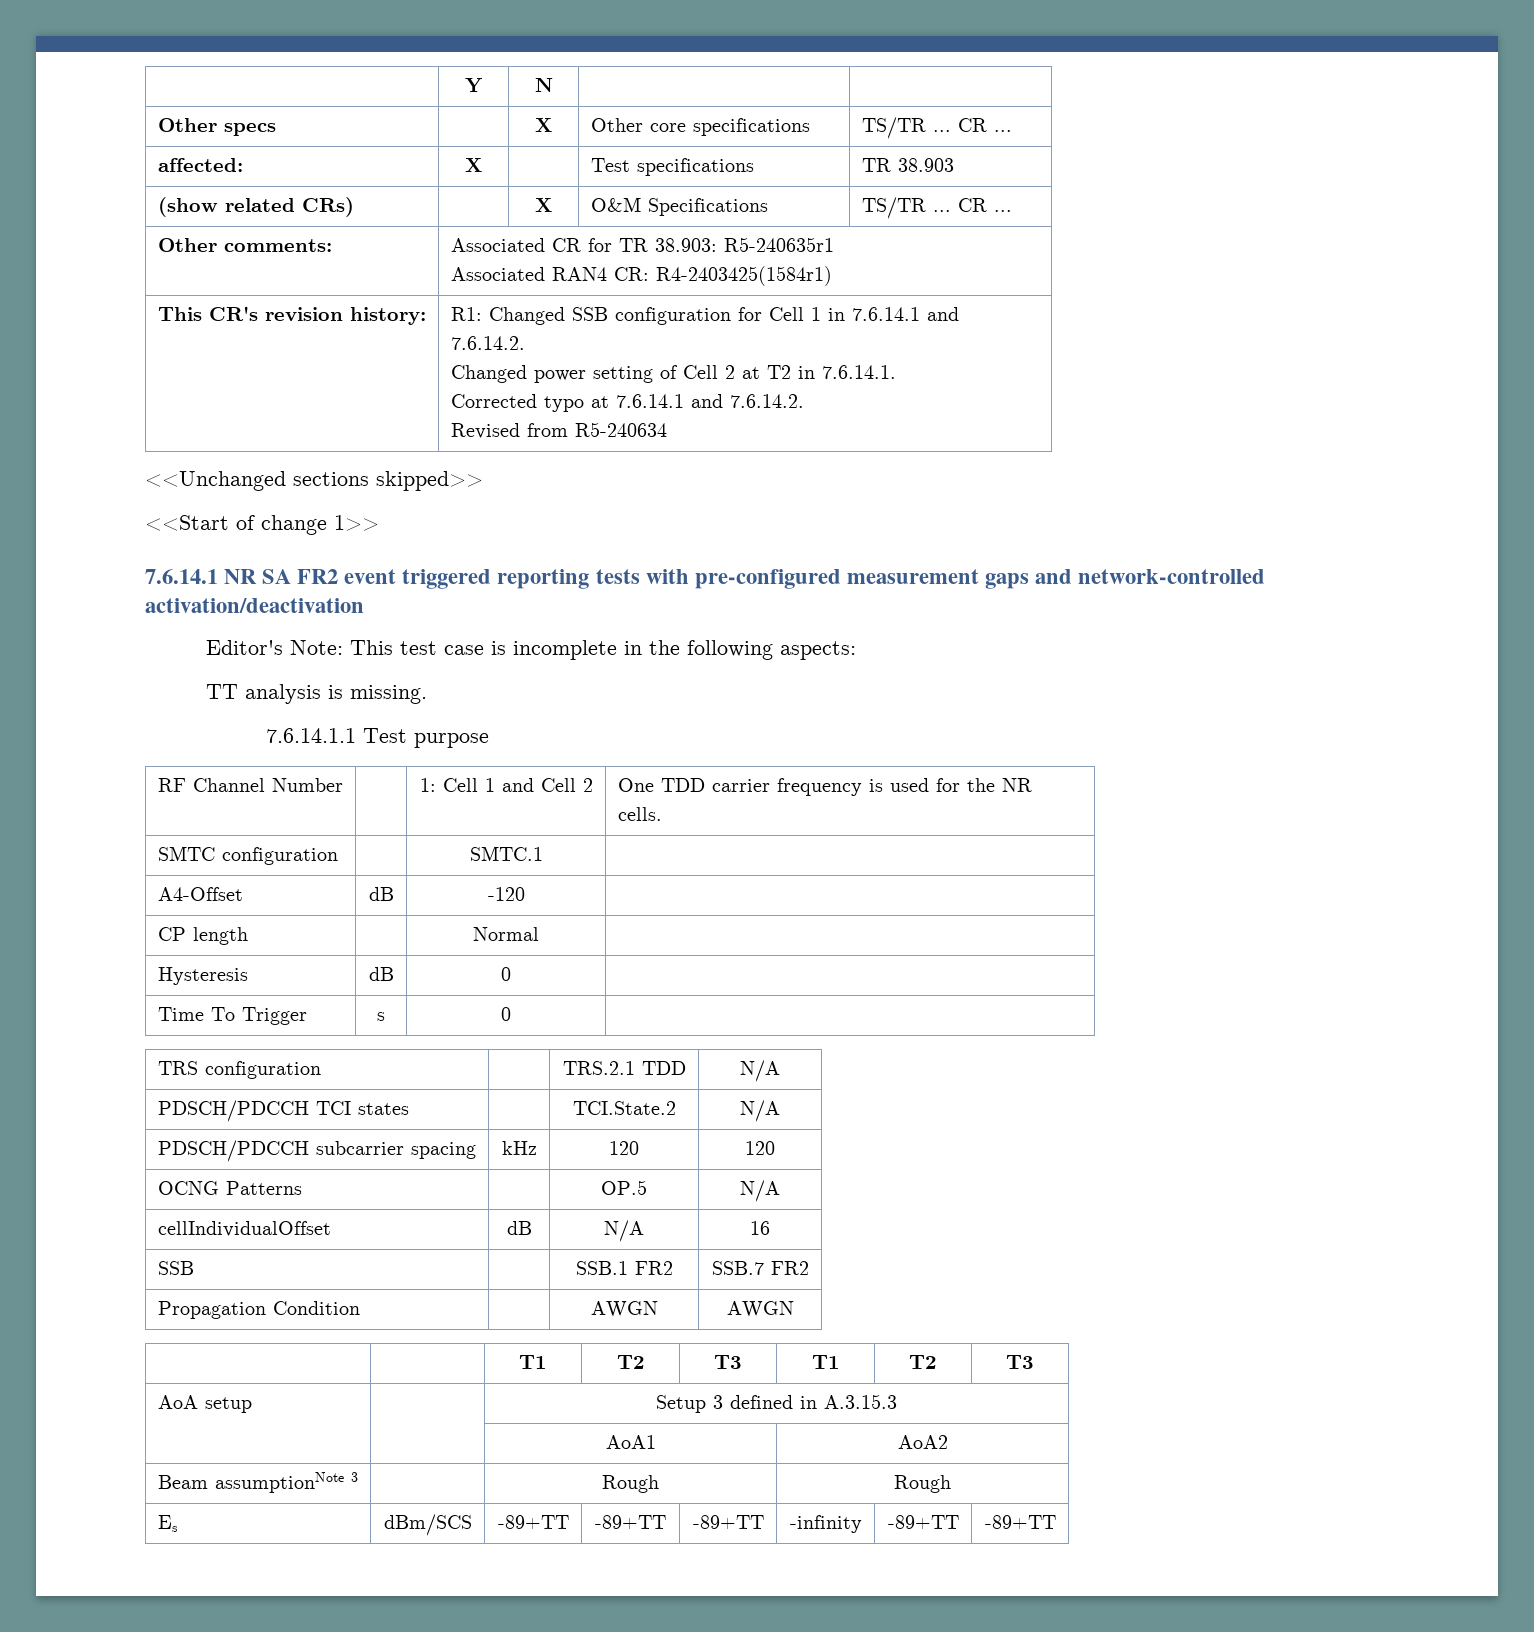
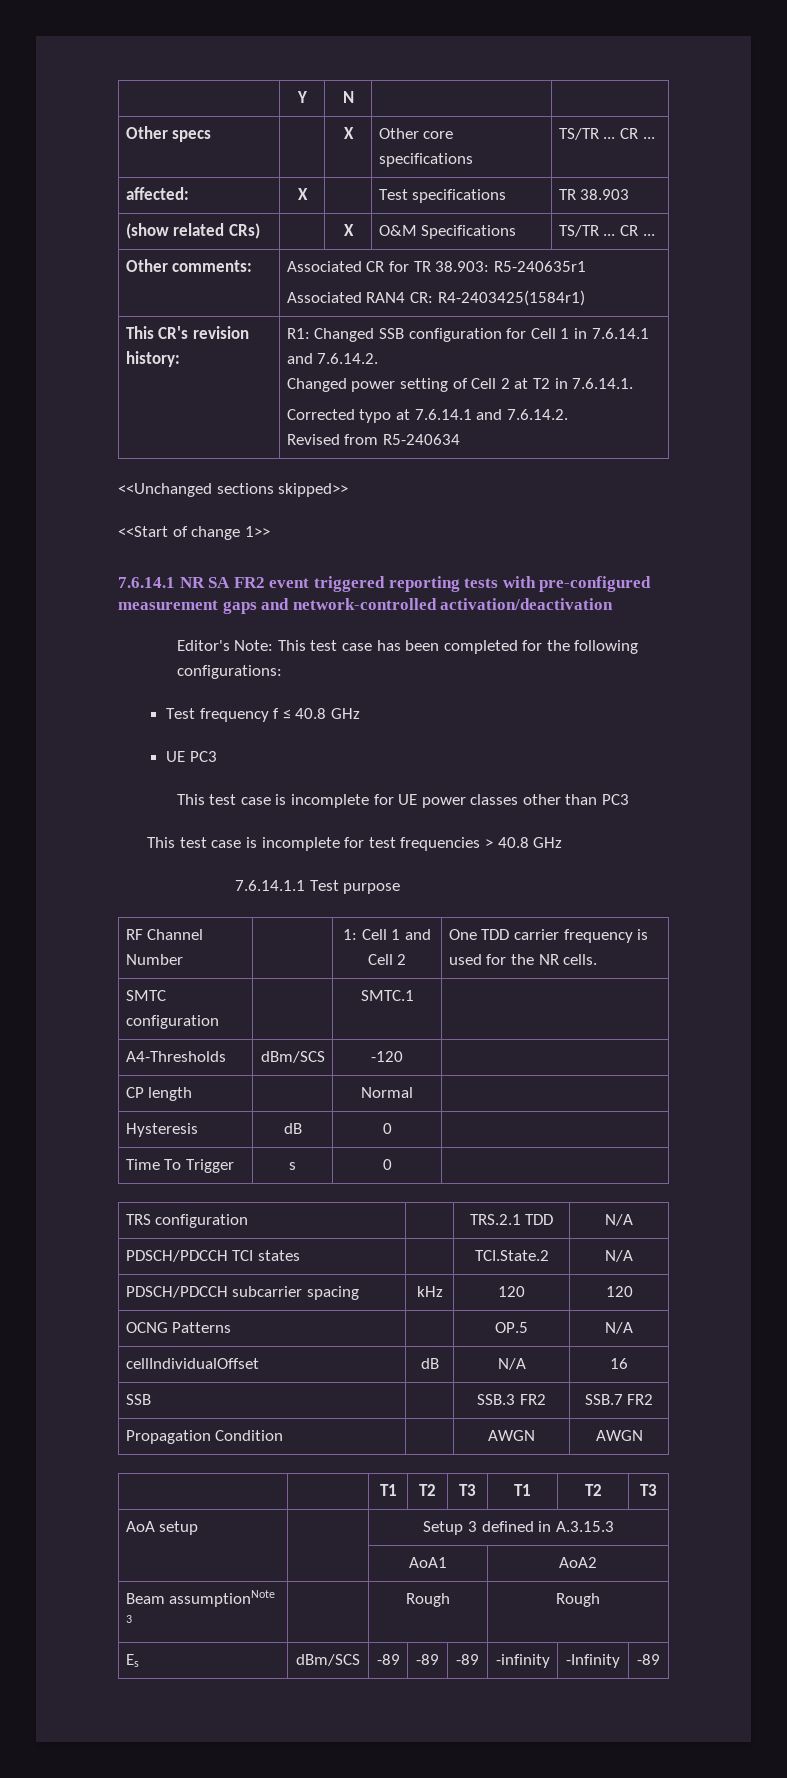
- Editor's Note: This test case is incomplete in the following aspects:
- TT analysis is missing.
+ Editor's Note: This test case has been completed for the following configurations:
+ Test frequency f ≤ 40.8 GHz
+ UE PC3
+ This test case is incomplete for UE power classes other than PC3
+ This test case is incomplete for test frequencies > 40.8 GHz
- A4-Offset | dB | -120 |
+ A4-Thresholds | dBm/SCS | -120 |
- SSB | | SSB.1 FR2 | SSB.7 FR2
+ SSB | | SSB.3 FR2 | SSB.7 FR2
- Es | dBm/SCS | -89+TT | -89+TT | -89+TT | -infinity | -89+TT | -89+TT
+ Es | dBm/SCS | -89 | -89 | -89 | -infinity | -Infinity | -89

